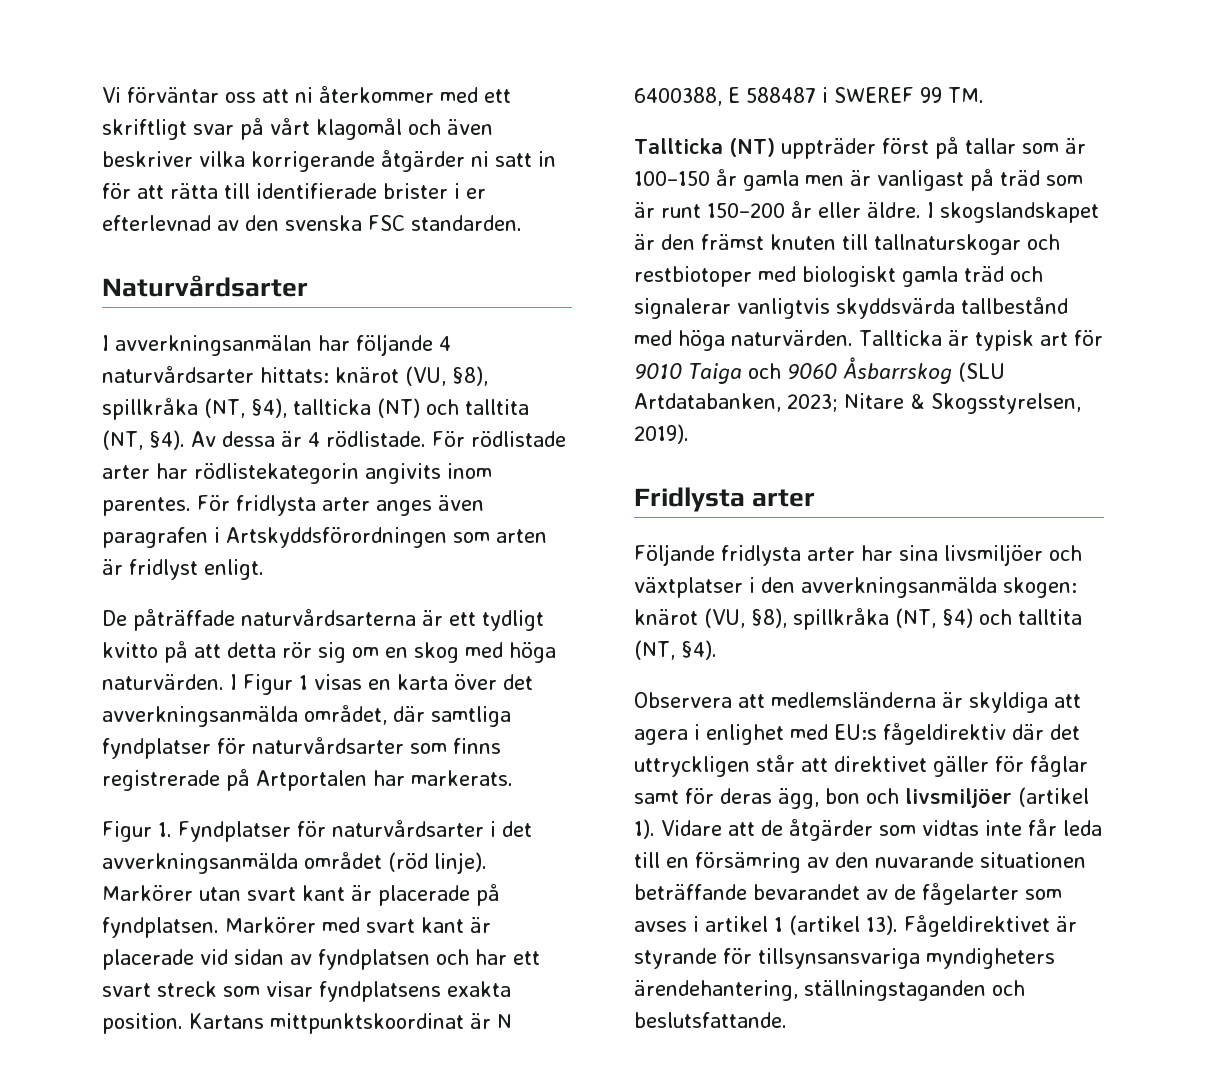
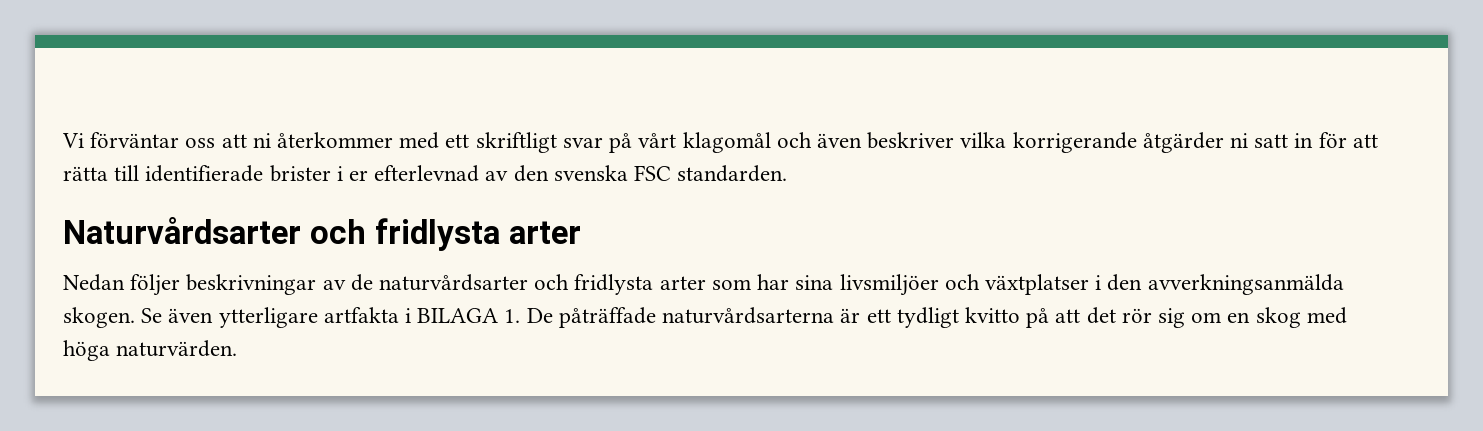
- Naturvårdsarter
- I avverkningsanmälan har följande 4 naturvårdsarter hittats: knärot (VU, §8), spillkråka (NT, §4), tallticka (NT) och talltita (NT, §4). Av dessa är 4 rödlistade. För rödlistade arter har rödlistekategorin angivits inom parentes. För fridlysta arter anges även paragrafen i Artskyddsförordningen som arten är fridlyst enligt.
- De påträffade naturvårdsarterna är ett tydligt kvitto på att detta rör sig om en skog med höga naturvärden. I Figur 1 visas en karta över det avverkningsanmälda området, där samtliga fyndplatser för naturvårdsarter som finns registrerade på Artportalen har markerats.
- Figur 1. Fyndplatser för naturvårdsarter i det avverkningsanmälda området (röd linje). Markörer utan svart kant är placerade på fyndplatsen. Markörer med svart kant är placerade vid sidan av fyndplatsen och har ett svart streck som visar fyndplatsens exakta position. Kartans mittpunktskoordinat är N 6400388, E 588487 i SWEREF 99 TM.
- Tallticka (NT) uppträder först på tallar som är 100–150 år gamla men är vanligast på träd som är runt 150–200 år eller äldre. I skogslandskapet är den främst knuten till tallnaturskogar och restbiotoper med biologiskt gamla träd och signalerar vanligtvis skyddsvärda tallbestånd med höga naturvärden. Tallticka är typisk art för 9010 Taiga och 9060 Åsbarrskog (SLU Artdatabanken, 2023; Nitare & Skogsstyrelsen, 2019).
- Fridlysta arter
- Följande fridlysta arter har sina livsmiljöer och växtplatser i den avverkningsanmälda skogen: knärot (VU, §8), spillkråka (NT, §4) och talltita (NT, §4).
- Observera att medlemsländerna är skyldiga att agera i enlighet med EU:s fågeldirektiv där det uttryckligen står att direktivet gäller för fåglar samt för deras ägg, bon och livsmiljöer (artikel 1). Vidare att de åtgärder som vidtas inte får leda till en försämring av den nuvarande situationen beträffande bevarandet av de fågelarter som avses i artikel 1 (artikel 13). Fågeldirektivet är styrande för tillsynsansvariga myndigheters ärendehantering, ställningstaganden och beslutsfattande.
+ Naturvårdsarter och fridlysta arter
+ Nedan följer beskrivningar av de naturvårdsarter och fridlysta arter som har sina livsmiljöer och växtplatser i den avverkningsanmälda skogen. Se även ytterligare artfakta i BILAGA 1. De påträffade naturvårdsarterna är ett tydligt kvitto på att det rör sig om en skog med höga naturvärden.

